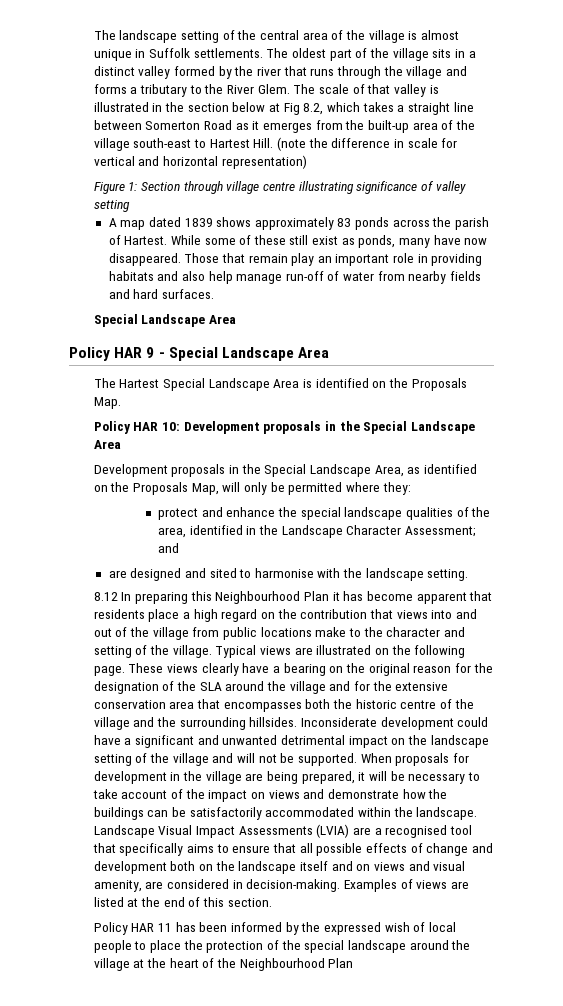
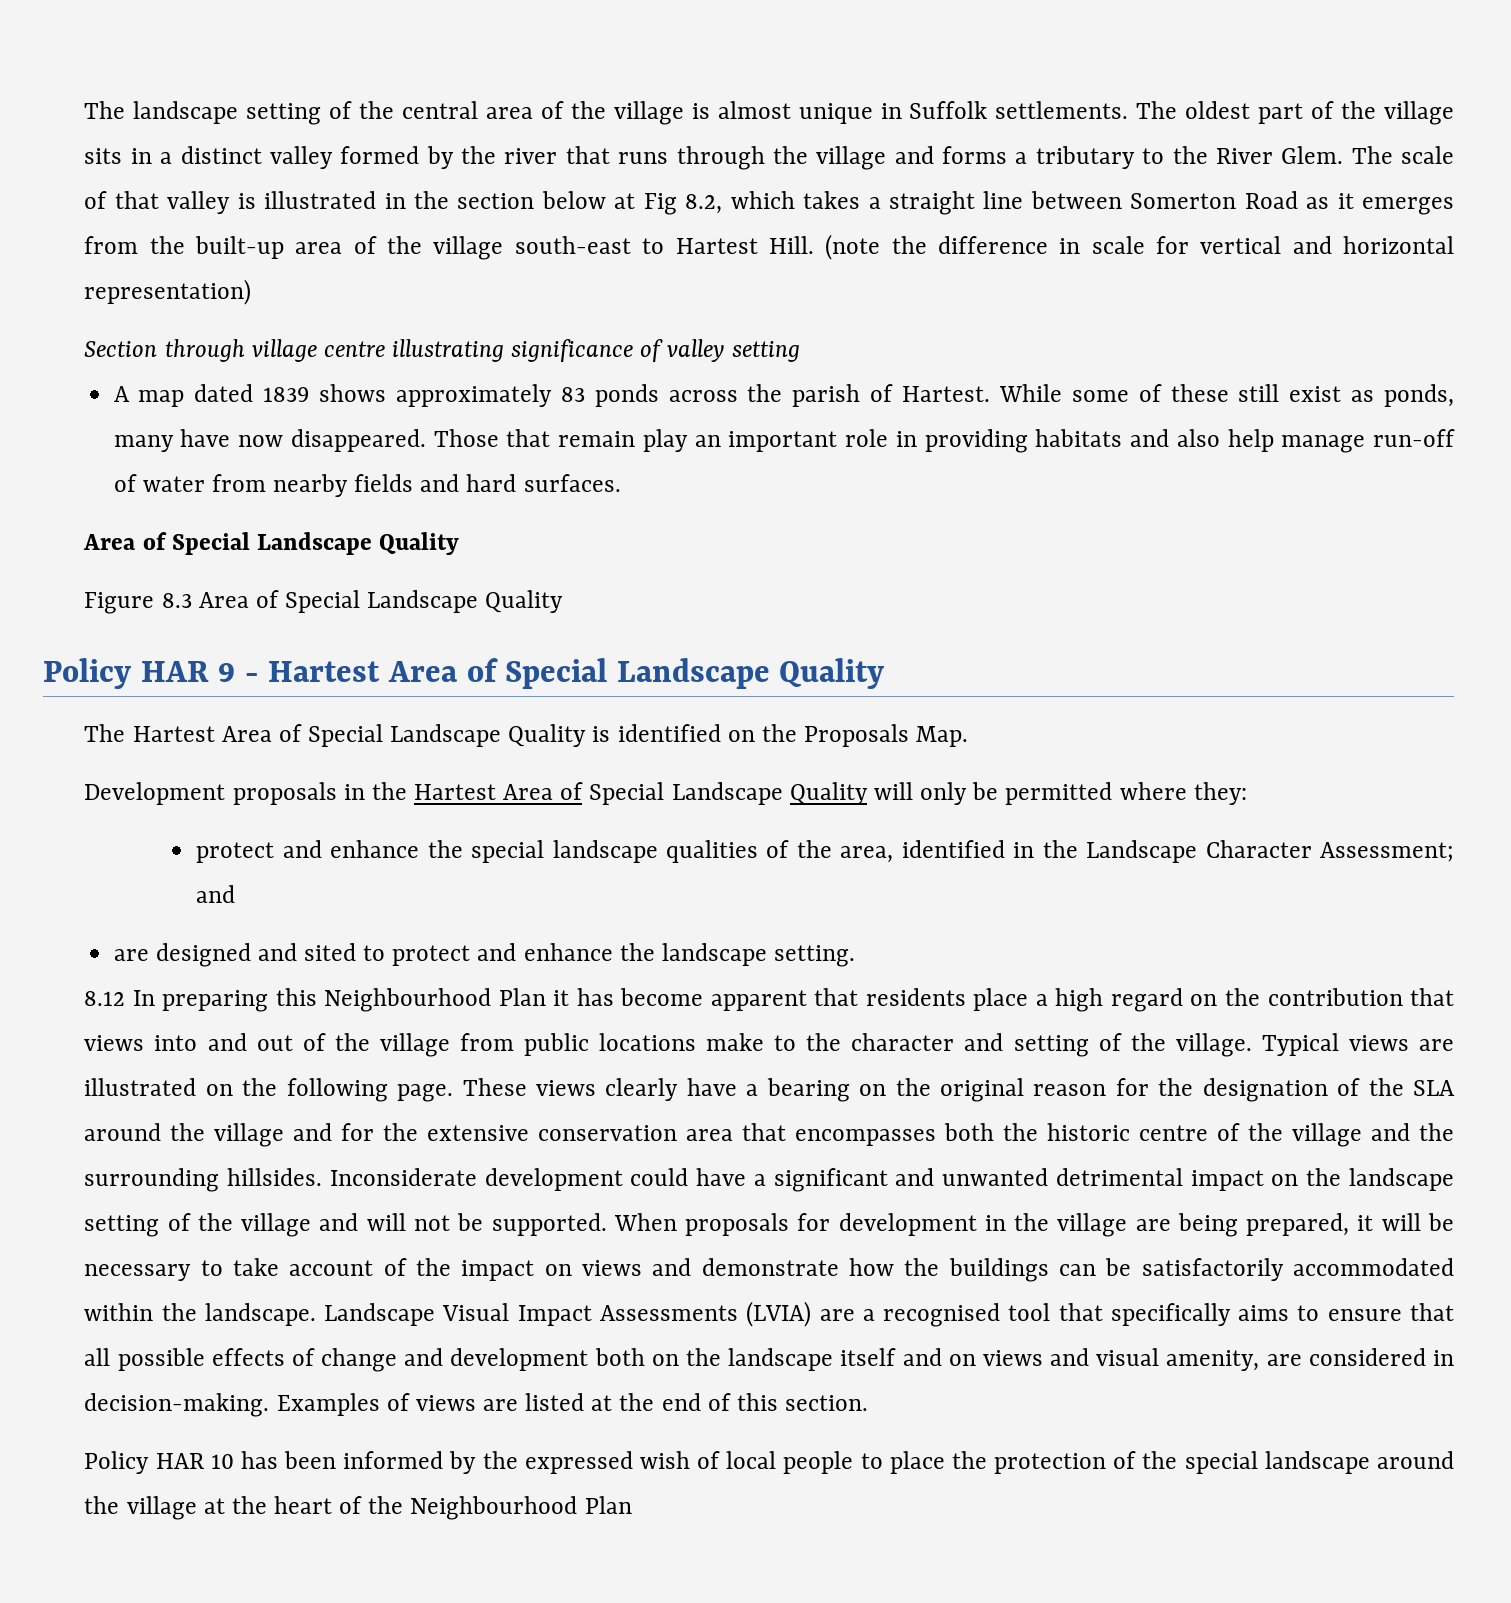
- Figure 1: Section through village centre illustrating significance of valley setting
+ Section through village centre illustrating significance of valley setting
  Those that remain play an important role in providing habitats and also help manage run-off of water from nearby fields and hard surfaces.
- Special Landscape Area
+ Area of Special Landscape Quality
+ Figure 8.3 Area of Special Landscape Quality
- Policy HAR 9 - Special Landscape Area
+ Policy HAR 9 - Hartest Area of Special Landscape Quality
- The Hartest Special Landscape Area is identified on the Proposals Map.
+ The Hartest Area of Special Landscape Quality is identified on the Proposals Map.
- Policy HAR 10: Development proposals in the Special Landscape Area
- Development proposals in the Special Landscape Area, as identified on the Proposals Map, will only be permitted where they:
+ Development proposals in the Hartest Area of Special Landscape Quality will only be permitted where they:
- are designed and sited to harmonise with the landscape setting.
+ are designed and sited to protect and enhance the landscape setting.
- Policy HAR 11 has been informed by the expressed wish of local people to place the protection of the special landscape around the village at the heart of the Neighbourhood Plan
+ Policy HAR 10 has been informed by the expressed wish of local people to place the protection of the special landscape around the village at the heart of the Neighbourhood Plan

